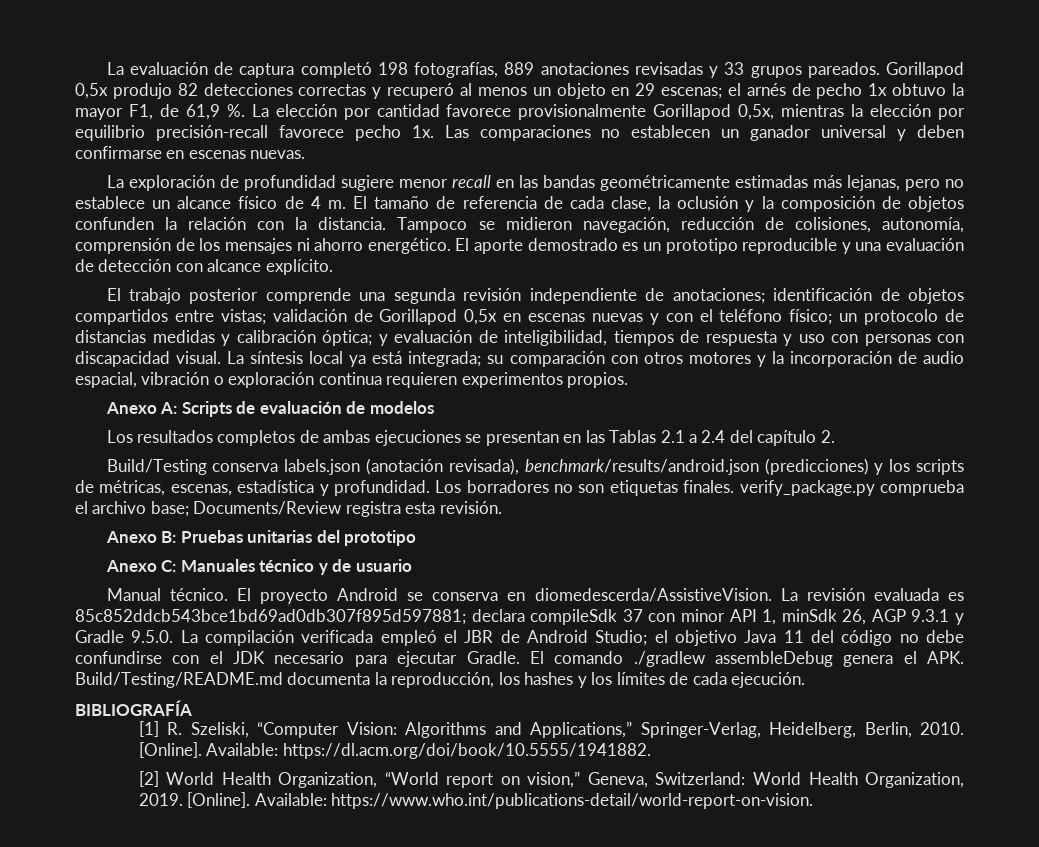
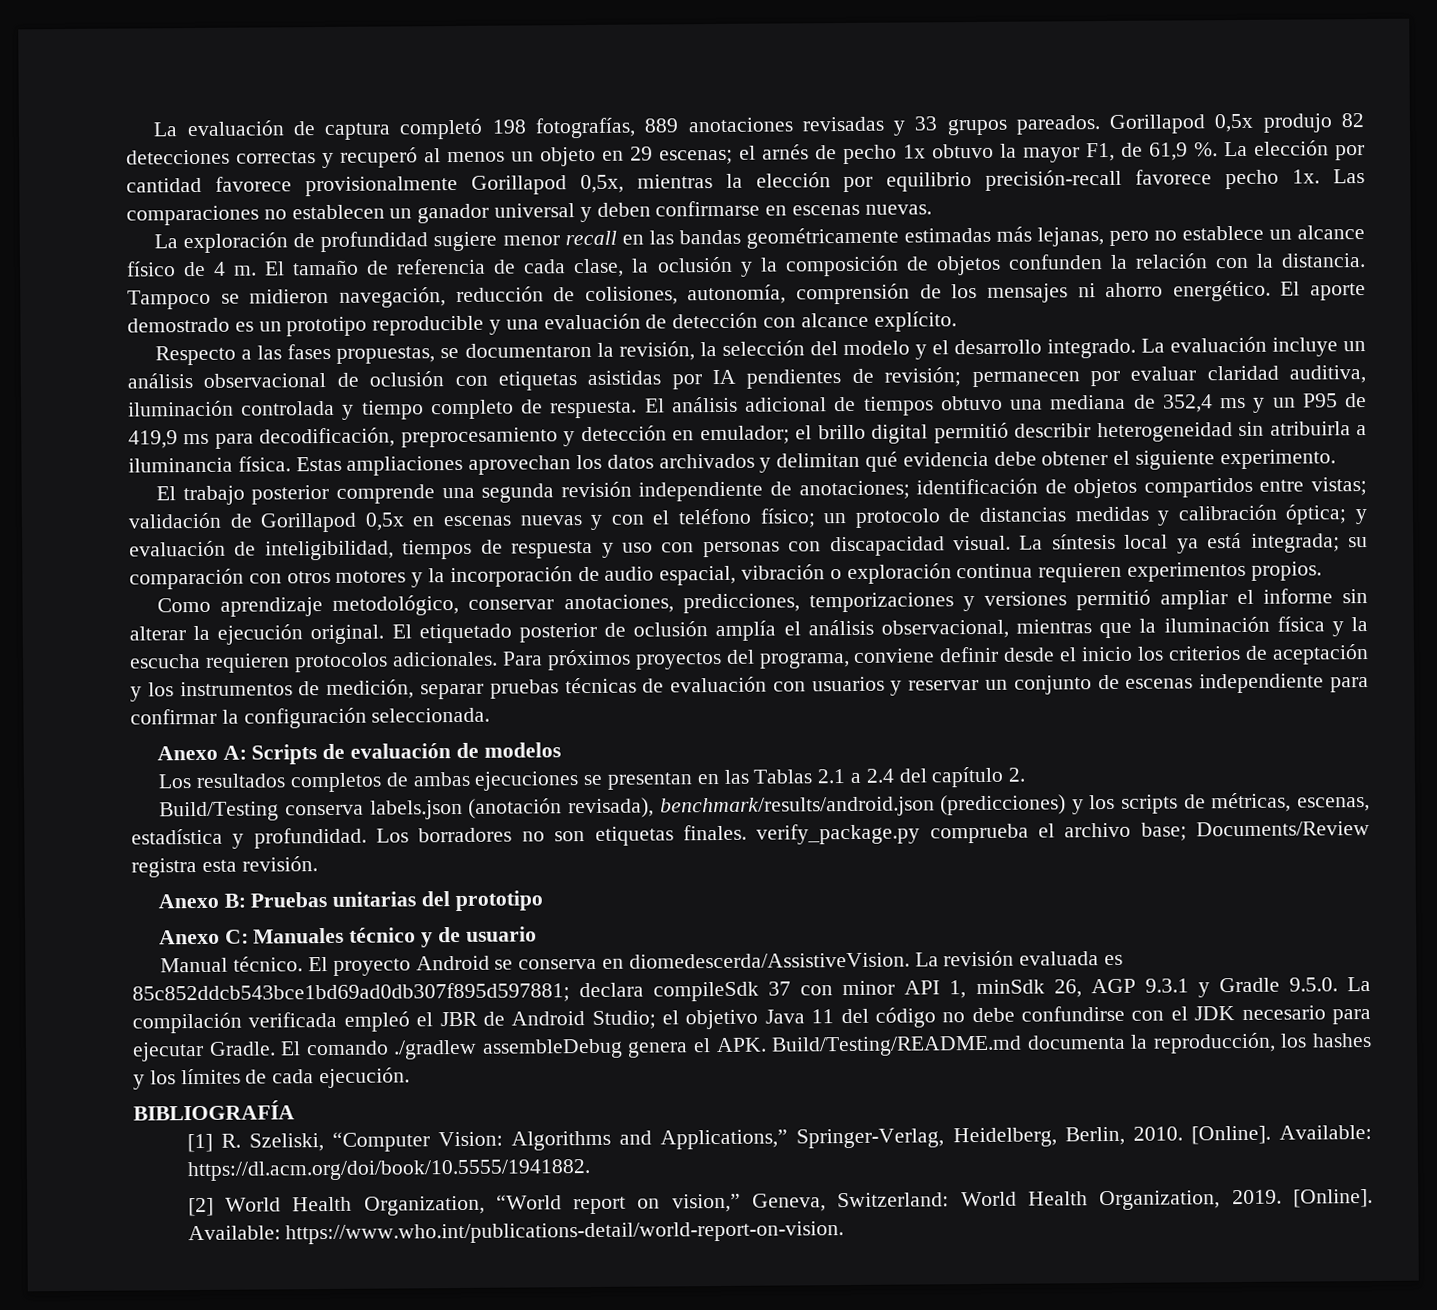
+ Respecto a las fases propuestas, se documentaron la revisión, la selección del modelo y el desarrollo integrado. La evaluación incluye un análisis observacional de oclusión con etiquetas asistidas por IA pendientes de revisión; permanecen por evaluar claridad auditiva, iluminación controlada y tiempo completo de respuesta. El análisis adicional de tiempos obtuvo una mediana de 352,4 ms y un P95 de 419,9 ms para decodificación, preprocesamiento y detección en emulador; el brillo digital permitió describir heterogeneidad sin atribuirla a iluminancia física. Estas ampliaciones aprovechan los datos archivados y delimitan qué evidencia debe obtener el siguiente experimento.
+ Como aprendizaje metodológico, conservar anotaciones, predicciones, temporizaciones y versiones permitió ampliar el informe sin alterar la ejecución original. El etiquetado posterior de oclusión amplía el análisis observacional, mientras que la iluminación física y la escucha requieren protocolos adicionales. Para próximos proyectos del programa, conviene definir desde el inicio los criterios de aceptación y los instrumentos de medición, separar pruebas técnicas de evaluación con usuarios y reservar un conjunto de escenas independiente para confirmar la configuración seleccionada.

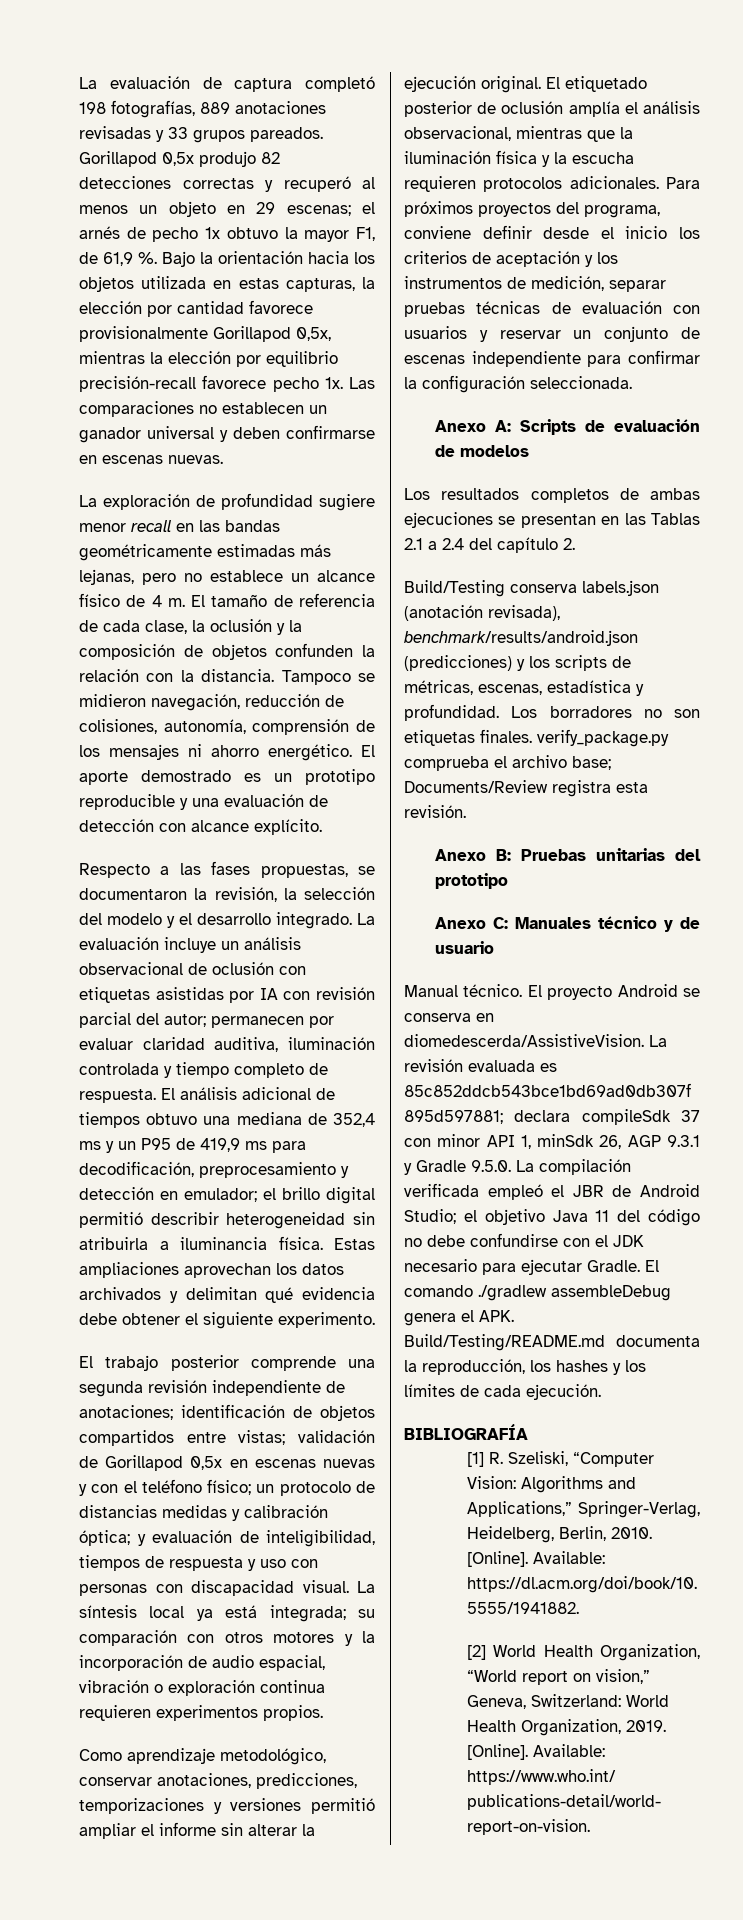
- La elección por cantidad favorece provisionalmente Gorillapod 0,5x, mientras la elección por equilibrio precisión-recall favorece pecho 1x.
+ Bajo la orientación hacia los objetos utilizada en estas capturas, la elección por cantidad favorece provisionalmente Gorillapod 0,5x, mientras la elección por equilibrio precisión-recall favorece pecho 1x.
- La evaluación incluye un análisis observacional de oclusión con etiquetas asistidas por IA pendientes de revisión; permanecen por evaluar claridad auditiva, iluminación controlada y tiempo completo de respuesta.
+ La evaluación incluye un análisis observacional de oclusión con etiquetas asistidas por IA con revisión parcial del autor; permanecen por evaluar claridad auditiva, iluminación controlada y tiempo completo de respuesta.

